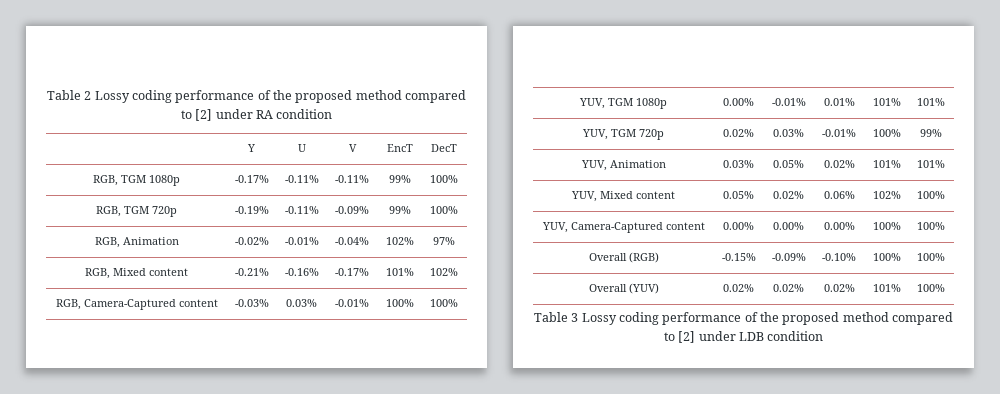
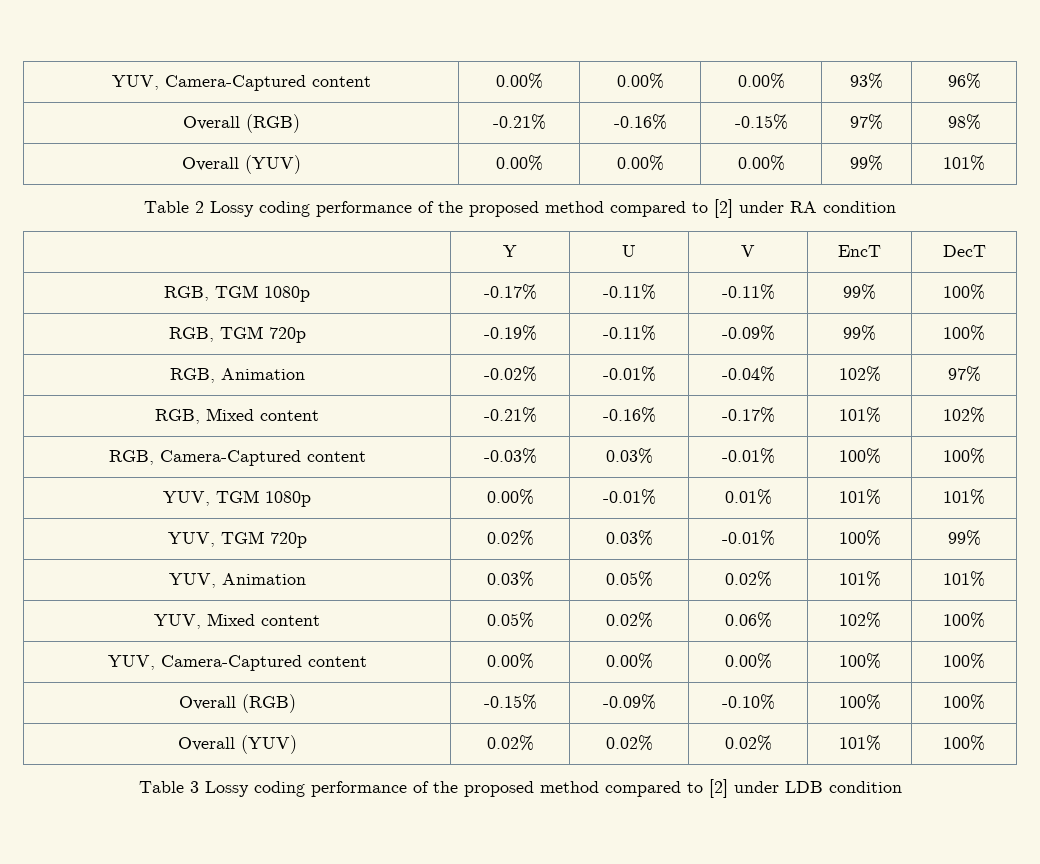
+ YUV, Camera-Captured content | 0.00% | 0.00% | 0.00% | 93% | 96%
+ Overall (RGB) | -0.21% | -0.16% | -0.15% | 97% | 98%
+ Overall (YUV) | 0.00% | 0.00% | 0.00% | 99% | 101%

